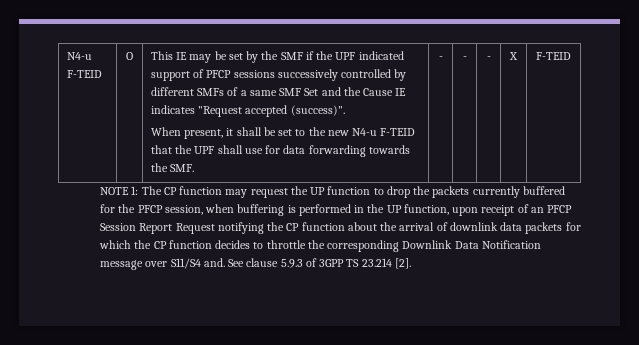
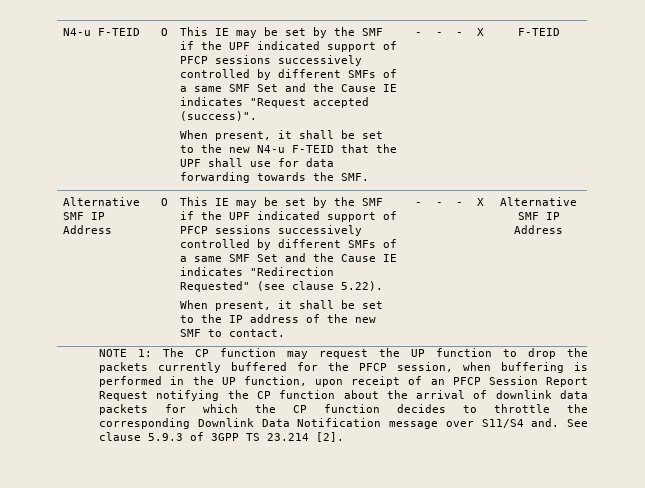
+ Alternative SMF IP Address | O | This IE may be set by the SMF if the UPF indicated support of PFCP sessions successively controlled by different SMFs of a same SMF Set and the Cause IE indicates "Redirection Requested" (see clause 5.22).
+ When present, it shall be set to the IP address of the new SMF to contact. | - | - | - | X | Alternative SMF IP Address

